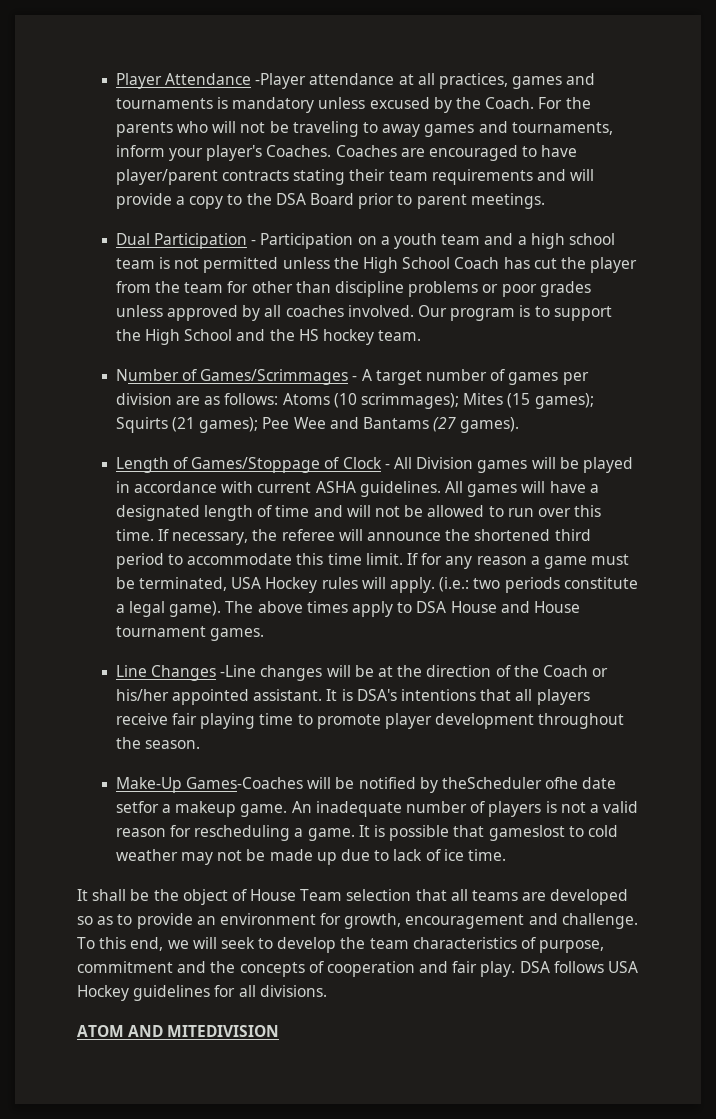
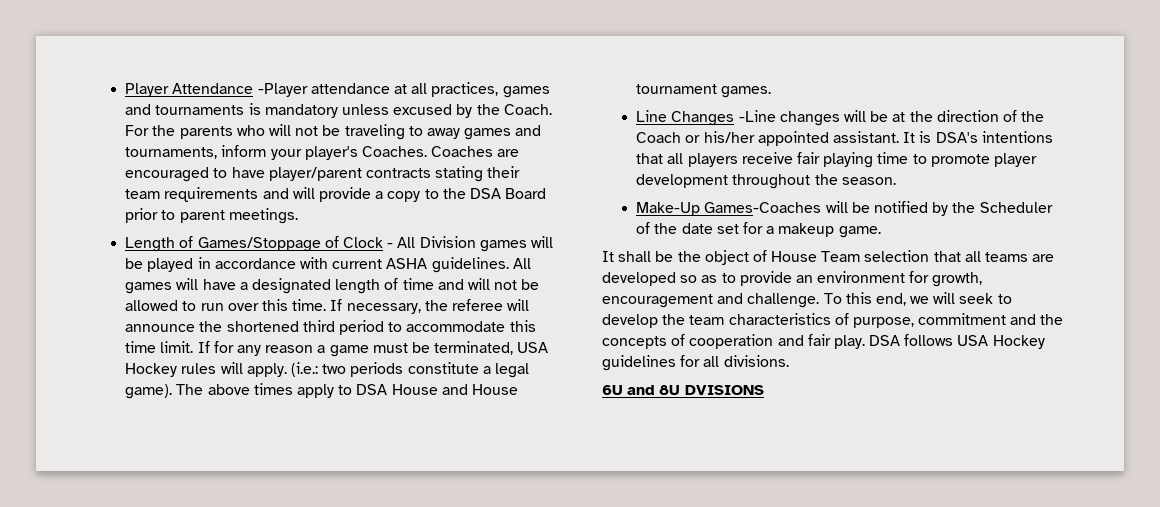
- Dual Participation - Participation on a youth team and a high school team is not permitted unless the High School Coach has cut the player from the team for other than discipline problems or poor grades unless approved by all coaches involved. Our program is to support the High School and the HS hockey team.
- Number of Games/Scrimmages - A target number of games per division are as follows: Atoms (10 scrimmages); Mites (15 games); Squirts (21 games); Pee Wee and Bantams (27 games).
- Make-Up Games-Coaches will be notified by theScheduler ofhe date setfor a makeup game. An inadequate number of players is not a valid reason for rescheduling a game. It is possible that gameslost to cold weather may not be made up due to lack of ice time.
+ Make-Up Games-Coaches will be notified by the Scheduler of the date set for a makeup game.
- ATOM AND MITEDIVISION
+ 6U and 8U DVISIONS

